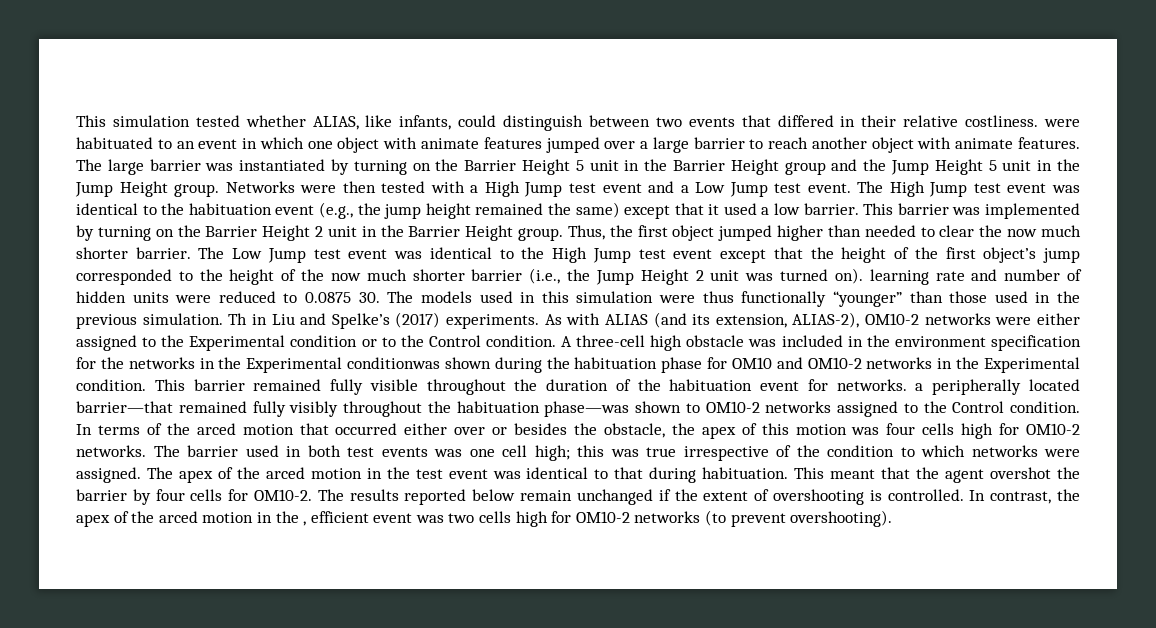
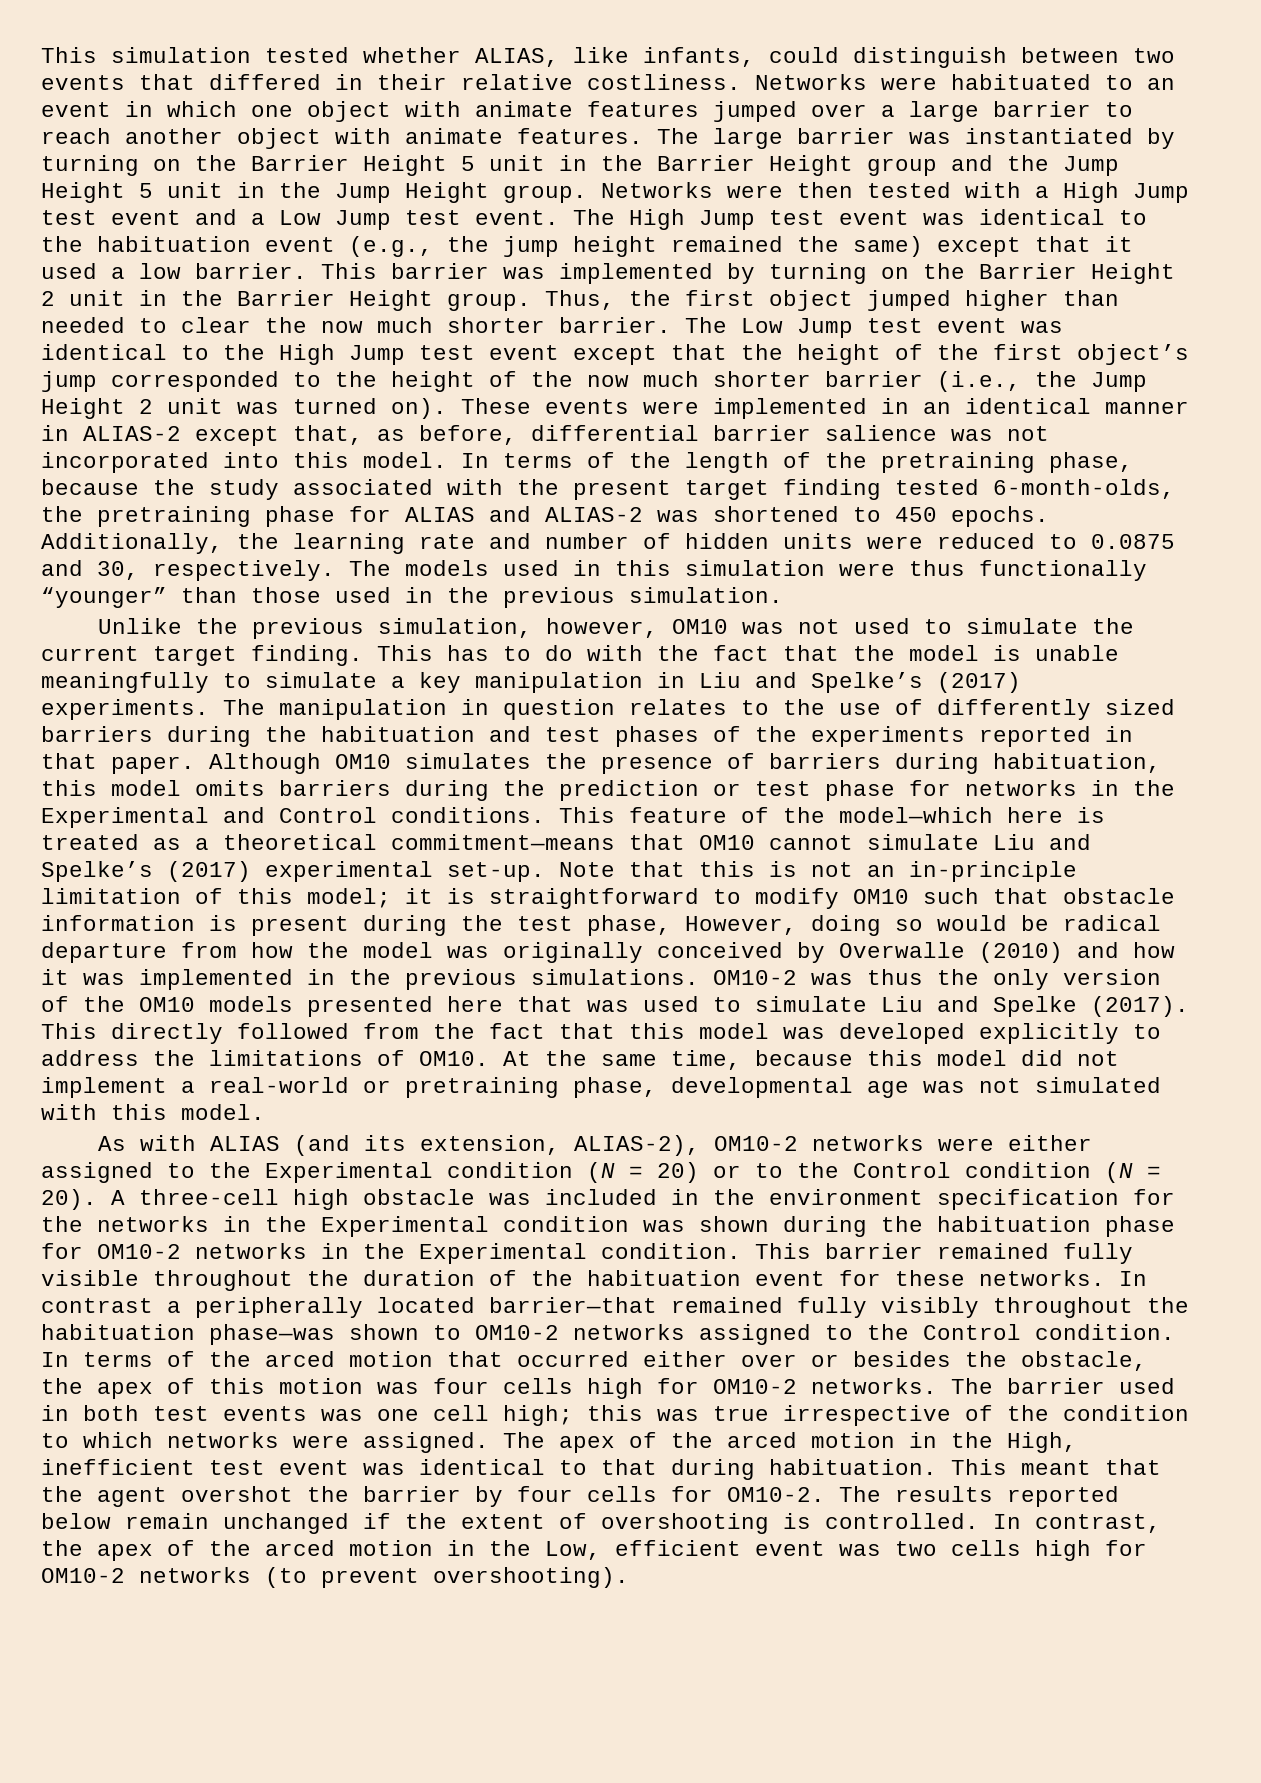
- This simulation tested whether ALIAS, like infants, could distinguish between two events that differed in their relative costliness. were habituated to an event in which one object with animate features jumped over a large barrier to reach another object with animate features.
+ This simulation tested whether ALIAS, like infants, could distinguish between two events that differed in their relative costliness. Networks were habituated to an event in which one object with animate features jumped over a large barrier to reach another object with animate features.
- The Low Jump test event was identical to the High Jump test event except that the height of the first object’s jump corresponded to the height of the now much shorter barrier (i.e., the Jump Height 2 unit was turned on). learning rate and number of hidden units were reduced to 0.0875 30. The models used in this simulation were thus functionally “younger” than those used in the previous simulation. Th in Liu and Spelke’s (2017) experiments. As with ALIAS (and its extension, ALIAS-2), OM10-2 networks were either assigned to the Experimental condition or to the Control condition.
+ The Low Jump test event was identical to the High Jump test event except that the height of the first object’s jump corresponded to the height of the now much shorter barrier (i.e., the Jump Height 2 unit was turned on). These events were implemented in an identical manner in ALIAS-2 except that, as before, differential barrier salience was not incorporated into this model. In terms of the length of the pretraining phase, because the study associated with the present target finding tested 6-month-olds, the pretraining phase for ALIAS and ALIAS-2 was shortened to 450 epochs. Additionally, the learning rate and number of hidden units were reduced to 0.0875 and 30, respectively. The models used in this simulation were thus functionally “younger” than those used in the previous simulation.
+ Unlike the previous simulation, however, OM10 was not used to simulate the current target finding. This has to do with the fact that the model is unable meaningfully to simulate a key manipulation in Liu and Spelke’s (2017) experiments. The manipulation in question relates to the use of differently sized barriers during the habituation and test phases of the experiments reported in that paper. Although OM10 simulates the presence of barriers during habituation, this model omits barriers during the prediction or test phase for networks in the Experimental and Control conditions. This feature of the model—which here is treated as a theoretical commitment—means that OM10 cannot simulate Liu and Spelke’s (2017) experimental set-up. Note that this is not an in-principle limitation of this model; it is straightforward to modify OM10 such that obstacle information is present during the test phase, However, doing so would be radical departure from how the model was originally conceived by Overwalle (2010) and how it was implemented in the previous simulations. OM10-2 was thus the only version of the OM10 models presented here that was used to simulate Liu and Spelke (2017). This directly followed from the fact that this model was developed explicitly to address the limitations of OM10. At the same time, because this model did not implement a real-world or pretraining phase, developmental age was not simulated with this model.
+ As with ALIAS (and its extension, ALIAS-2), OM10-2 networks were either assigned to the Experimental condition (N = 20) or to the Control condition (N = 20).
- A three-cell high obstacle was included in the environment specification for the networks in the Experimental conditionwas shown during the habituation phase for OM10 and OM10-2 networks in the Experimental condition.
+ A three-cell high obstacle was included in the environment specification for the networks in the Experimental condition was shown during the habituation phase for OM10-2 networks in the Experimental condition.
- This barrier remained fully visible throughout the duration of the habituation event for networks. a peripherally located barrier—that remained fully visibly throughout the habituation phase—was shown to OM10-2 networks assigned to the Control condition.
+ This barrier remained fully visible throughout the duration of the habituation event for these networks. In contrast a peripherally located barrier—that remained fully visibly throughout the habituation phase—was shown to OM10-2 networks assigned to the Control condition.
- The apex of the arced motion in the test event was identical to that during habituation.
+ The apex of the arced motion in the High, inefficient test event was identical to that during habituation.
- In contrast, the apex of the arced motion in the , efficient event was two cells high for OM10-2 networks (to prevent overshooting).
+ In contrast, the apex of the arced motion in the Low, efficient event was two cells high for OM10-2 networks (to prevent overshooting).

